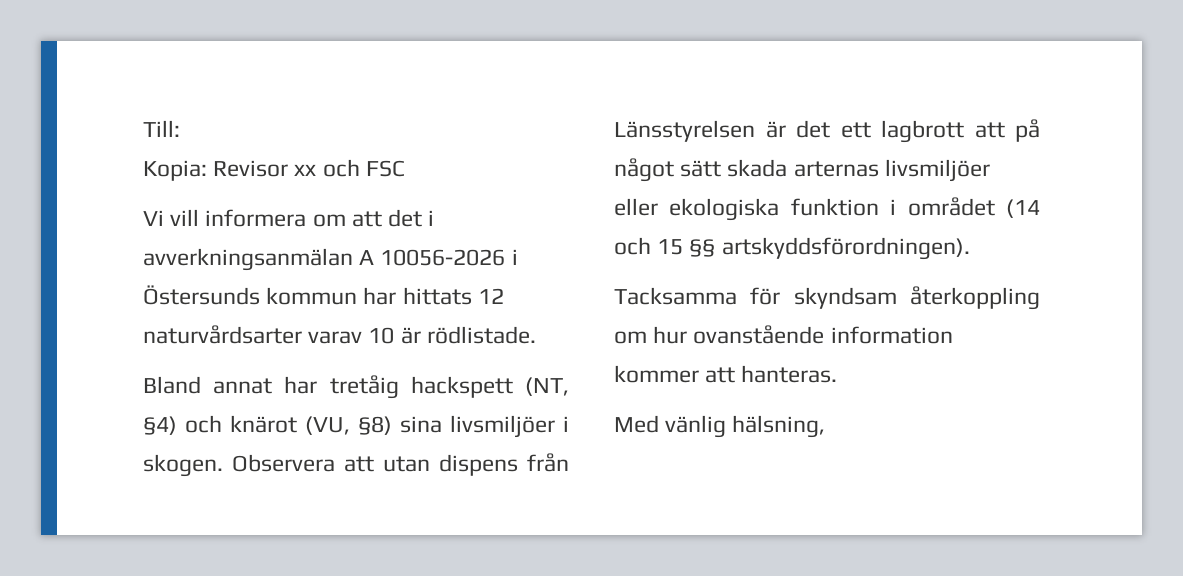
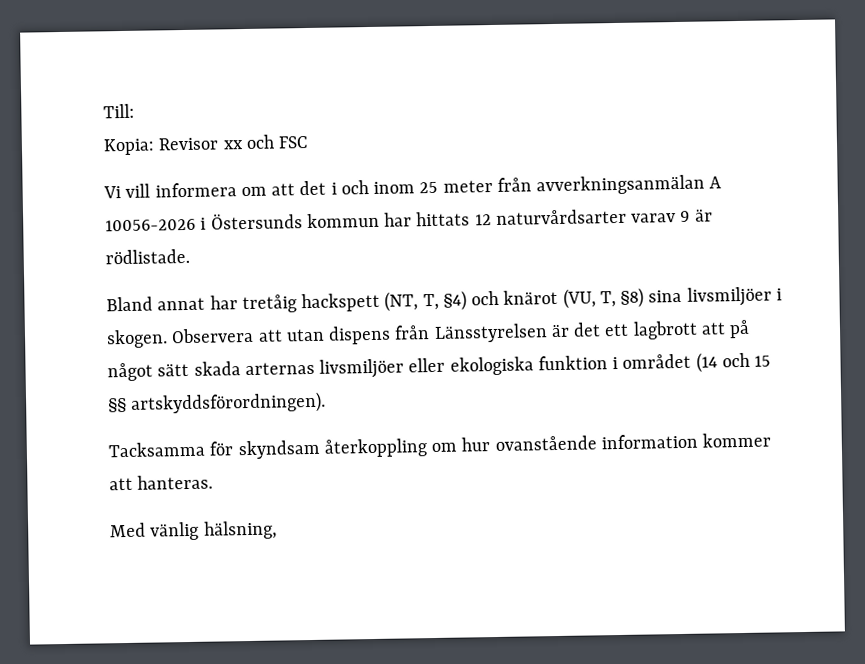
- Vi vill informera om att det i avverkningsanmälan A 10056-2026 i Östersunds kommun har hittats 12 naturvårdsarter varav 10 är rödlistade.
+ Vi vill informera om att det i och inom 25 meter från avverkningsanmälan A 10056-2026 i Östersunds kommun har hittats 12 naturvårdsarter varav 9 är rödlistade.
- Bland annat har tretåig hackspett (NT, §4) och knärot (VU, §8) sina livsmiljöer i skogen.
+ Bland annat har tretåig hackspett (NT, T, §4) och knärot (VU, T, §8) sina livsmiljöer i skogen.

